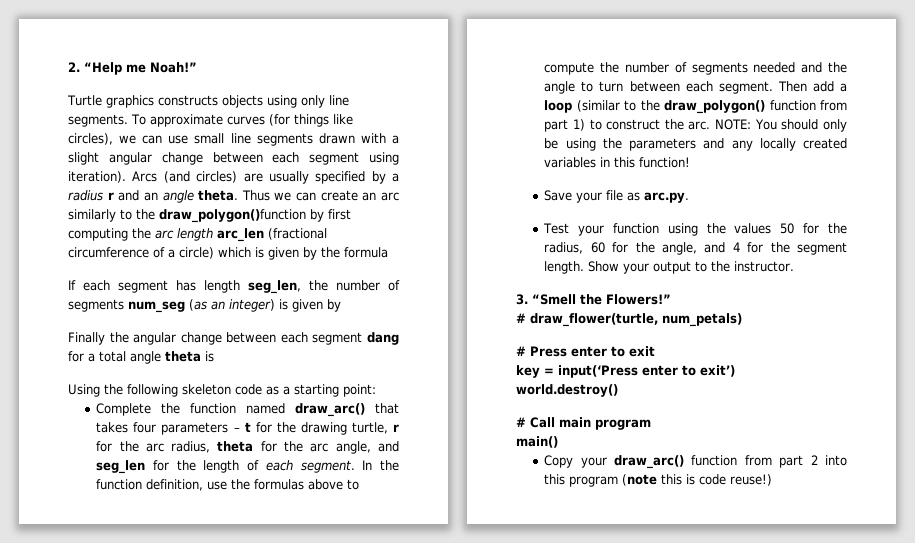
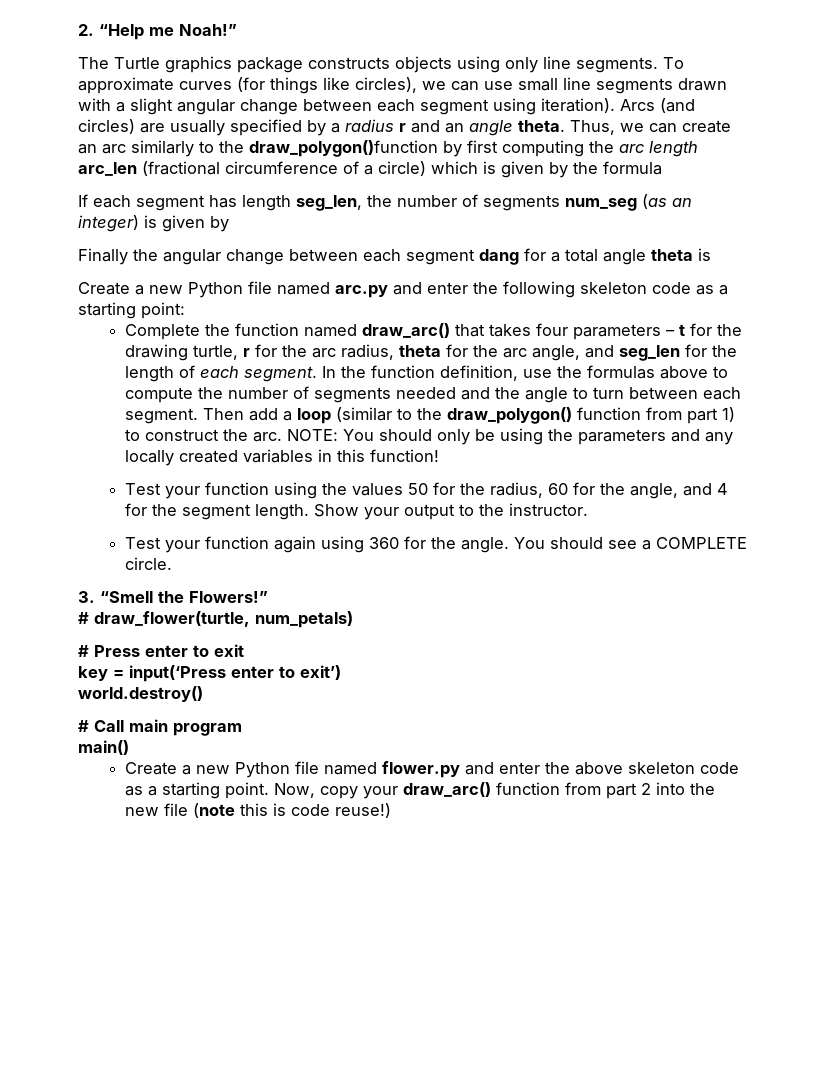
- Turtle graphics constructs objects using only line segments.
+ The Turtle graphics package constructs objects using only line segments.
- Thus we can create an arc similarly to the draw_polygon()function by first computing the arc length arc_len (fractional circumference of a circle) which is given by the formula
+ Thus, we can create an arc similarly to the draw_polygon()function by first computing the arc length arc_len (fractional circumference of a circle) which is given by the formula
- Using the following skeleton code as a starting point:
+ Create a new Python file named arc.py and enter the following skeleton code as a starting point:
- Save your file as arc.py.
+ Test your function again using 360 for the angle. You should see a COMPLETE circle.
- Copy your draw_arc() function from part 2 into this program (note this is code reuse!)
+ Create a new Python file named flower.py and enter the above skeleton code as a starting point. Now, copy your draw_arc() function from part 2 into the new file (note this is code reuse!)

